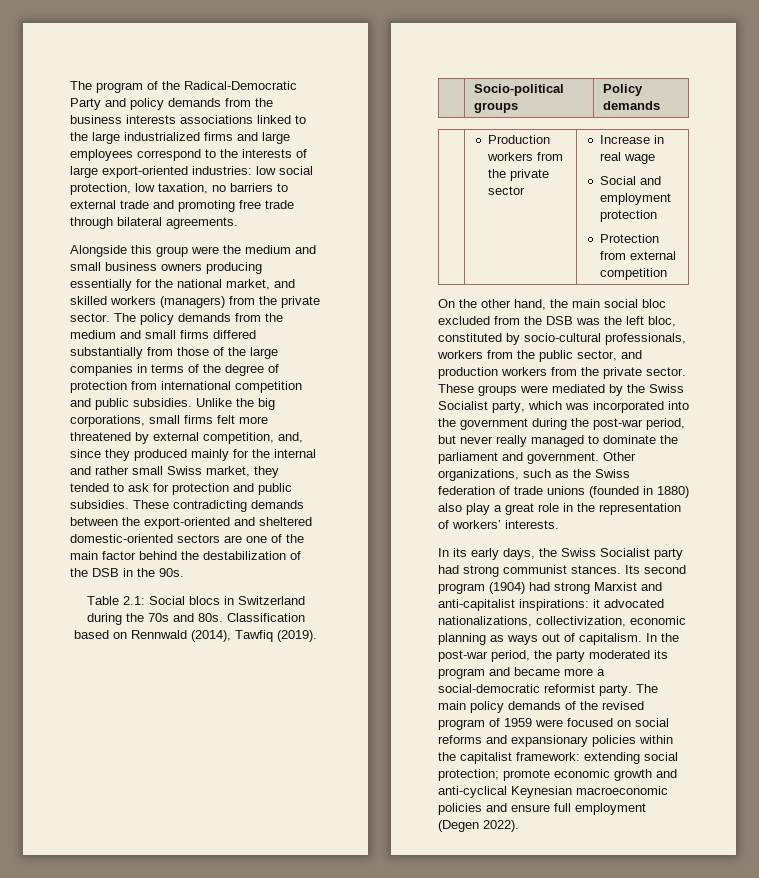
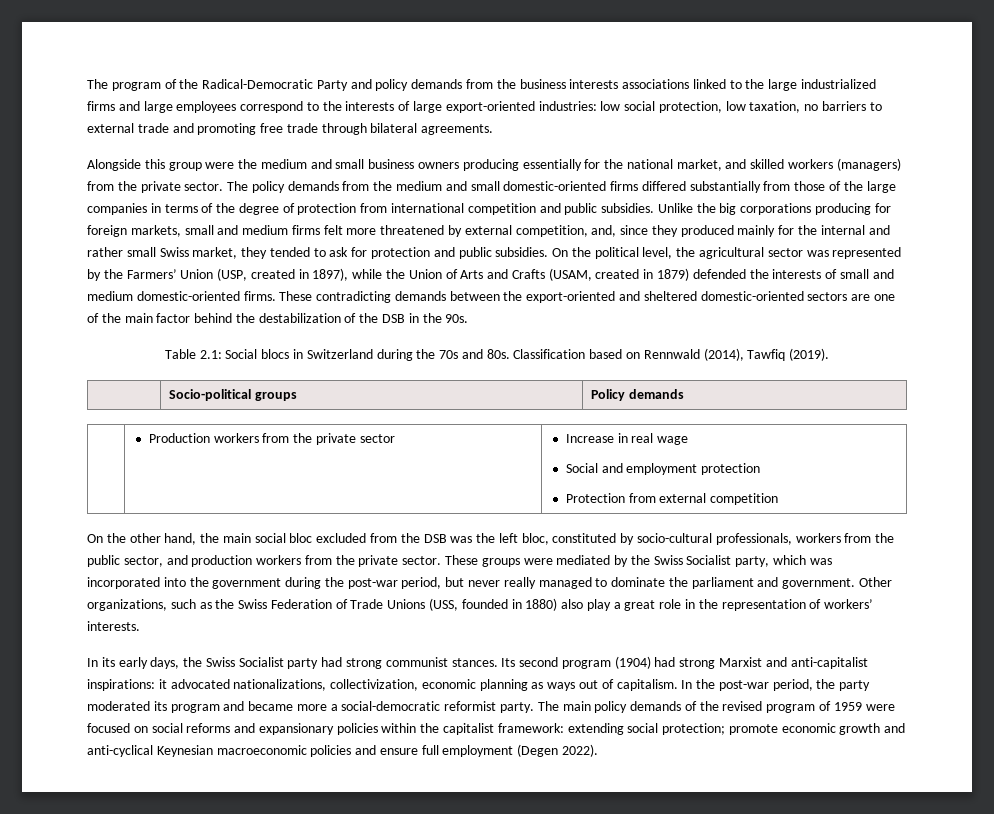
- The policy demands from the medium and small firms differed substantially from those of the large companies in terms of the degree of protection from international competition and public subsidies.
+ The policy demands from the medium and small domestic-oriented firms differed substantially from those of the large companies in terms of the degree of protection from international competition and public subsidies.
- Unlike the big corporations, small firms felt more threatened by external competition, and, since they produced mainly for the internal and rather small Swiss market, they tended to ask for protection and public subsidies.
+ Unlike the big corporations producing for foreign markets, small and medium firms felt more threatened by external competition, and, since they produced mainly for the internal and rather small Swiss market, they tended to ask for protection and public subsidies.
+ On the political level, the agricultural sector was represented by the Farmers’ Union (USP, created in 1897), while the Union of Arts and Crafts (USAM, created in 1879) defended the interests of small and medium domestic-oriented firms.
- Other organizations, such as the Swiss federation of trade unions (founded in 1880) also play a great role in the representation of workers’ interests.
+ Other organizations, such as the Swiss Federation of Trade Unions (USS, founded in 1880) also play a great role in the representation of workers’ interests.

